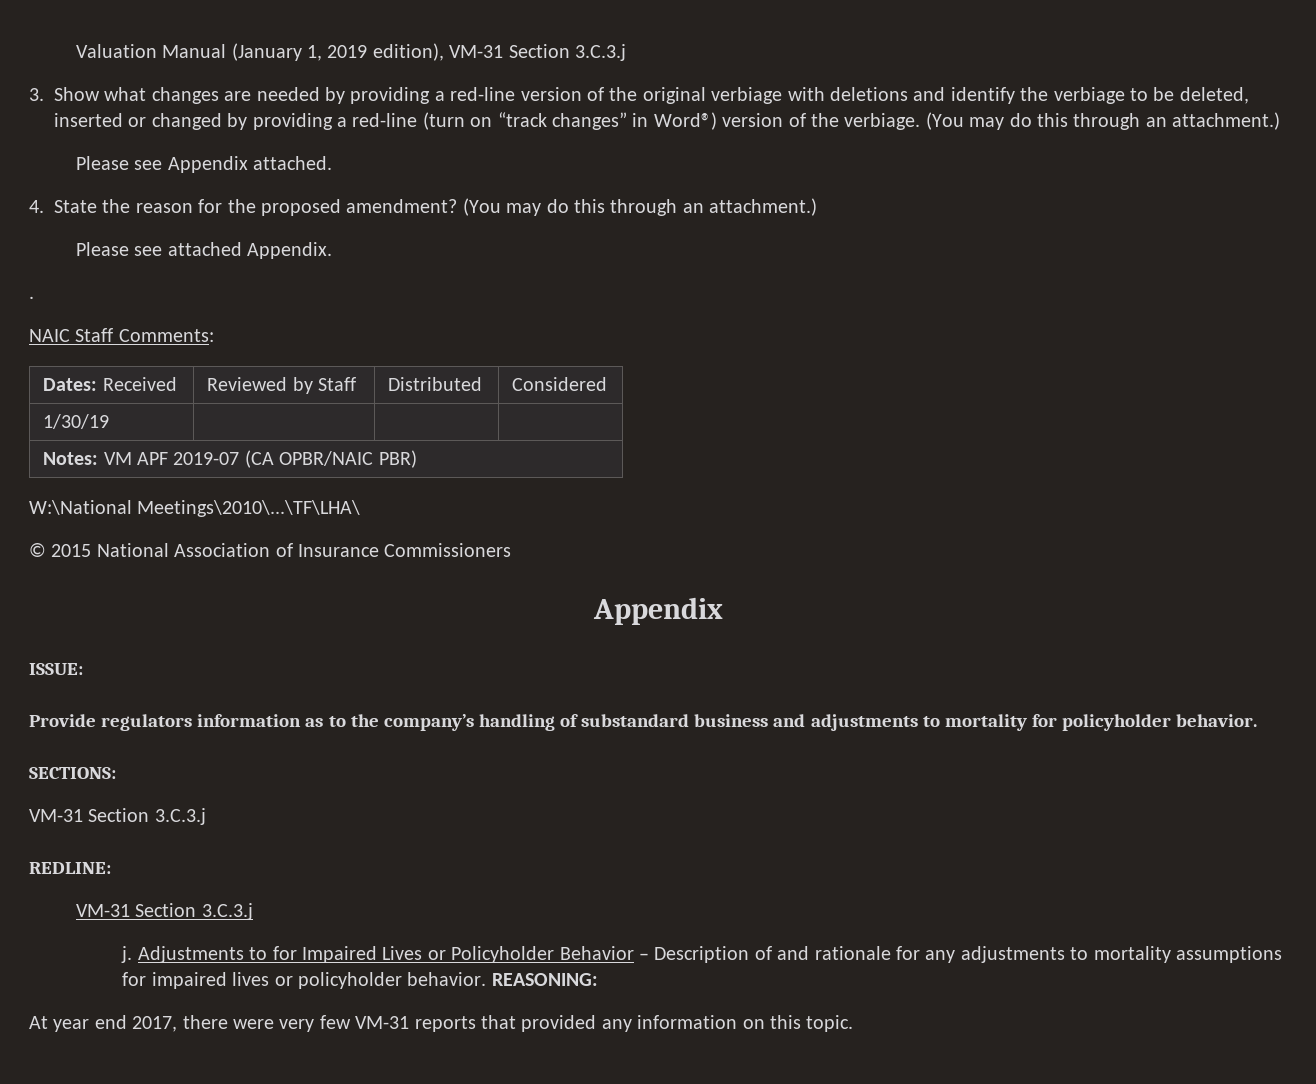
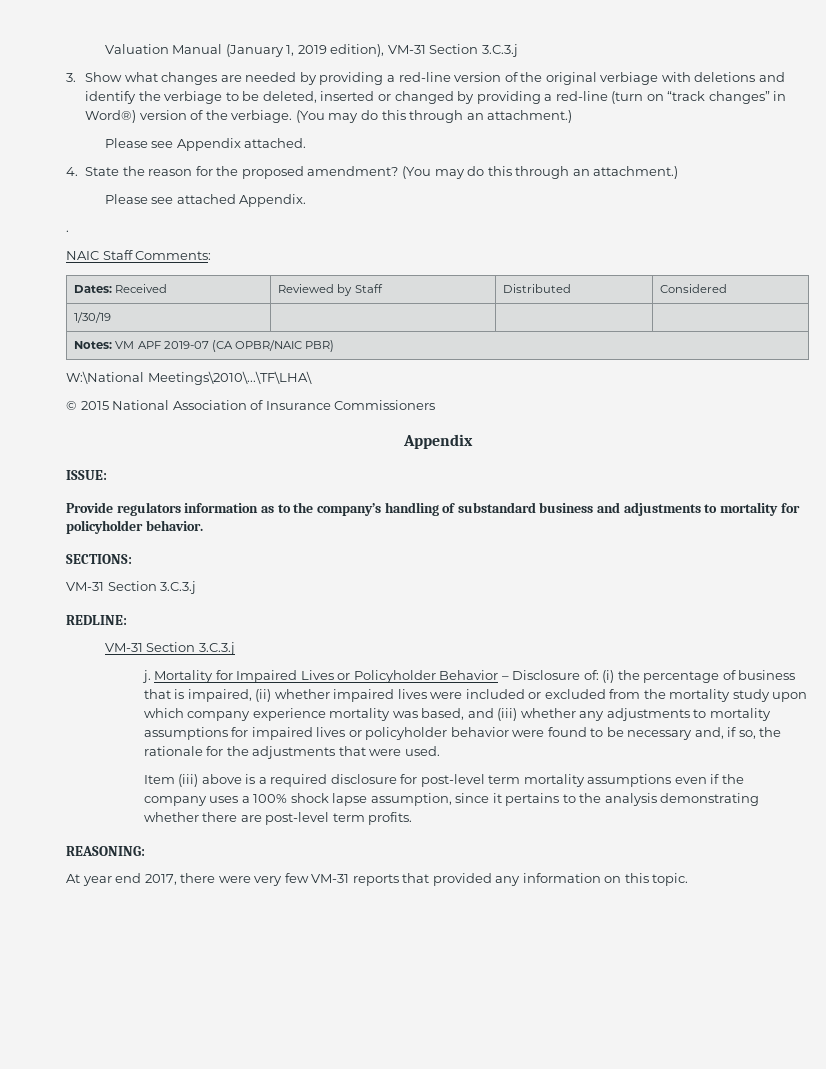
- Adjustments to for Impaired Lives or Policyholder Behavior – Description of and rationale for any adjustments to mortality assumptions for impaired lives or policyholder behavior. REASONING:
+ Mortality for Impaired Lives or Policyholder Behavior – Disclosure of: (i) the percentage of business that is impaired, (ii) whether impaired lives were included or excluded from the mortality study upon which company experience mortality was based, and (iii) whether any adjustments to mortality assumptions for impaired lives or policyholder behavior were found to be necessary and, if so, the rationale for the adjustments that were used.
+ Item (iii) above is a required disclosure for post-level term mortality assumptions even if the company uses a 100% shock lapse assumption, since it pertains to the analysis demonstrating whether there are post-level term profits.
+ REASONING:

